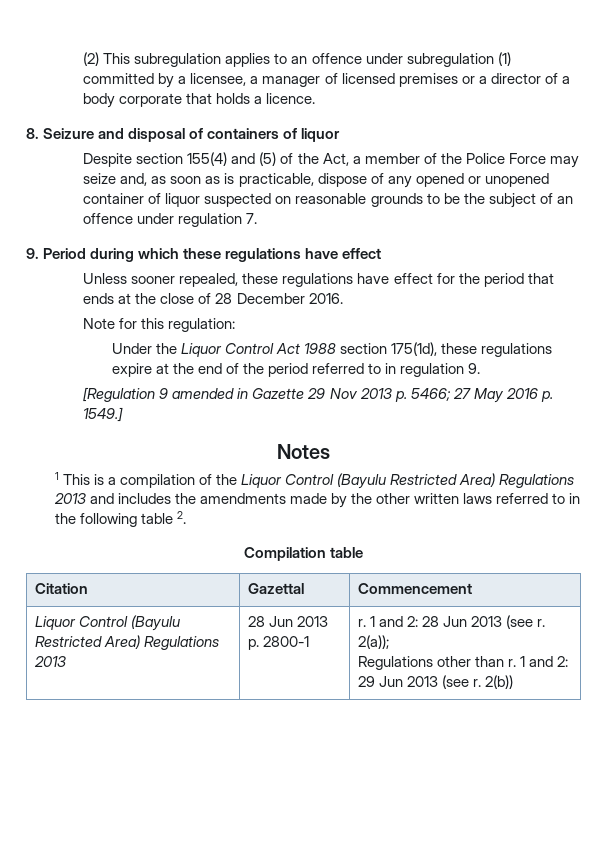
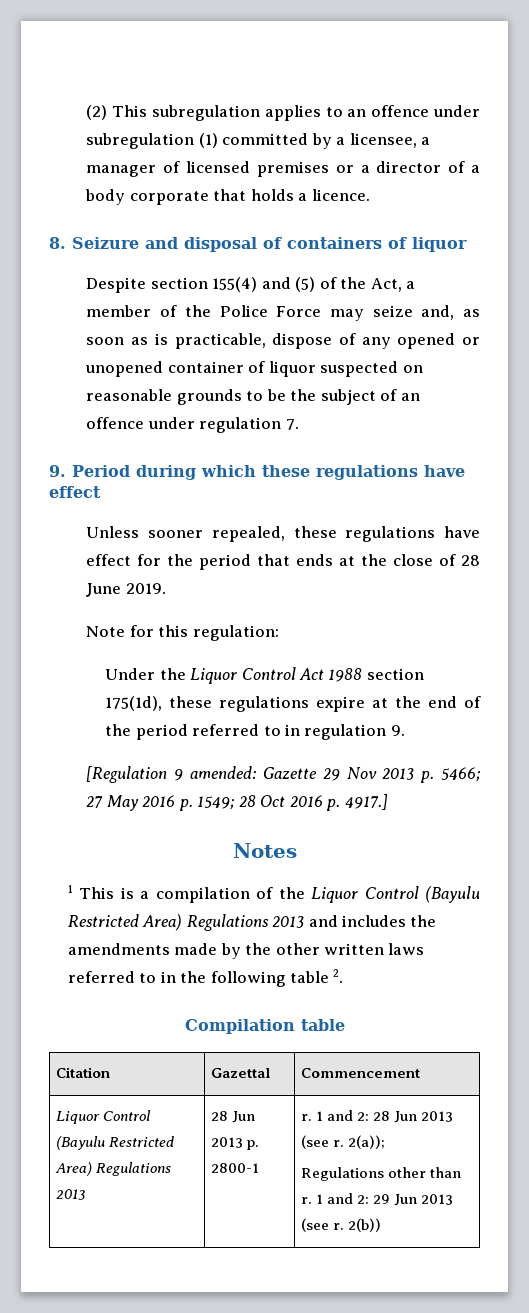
- Unless sooner repealed, these regulations have effect for the period that ends at the close of 28 December 2016.
+ Unless sooner repealed, these regulations have effect for the period that ends at the close of 28 June 2019.
- [Regulation 9 amended in Gazette 29 Nov 2013 p. 5466; 27 May 2016 p. 1549.]
+ [Regulation 9 amended: Gazette 29 Nov 2013 p. 5466; 27 May 2016 p. 1549; 28 Oct 2016 p. 4917.]

